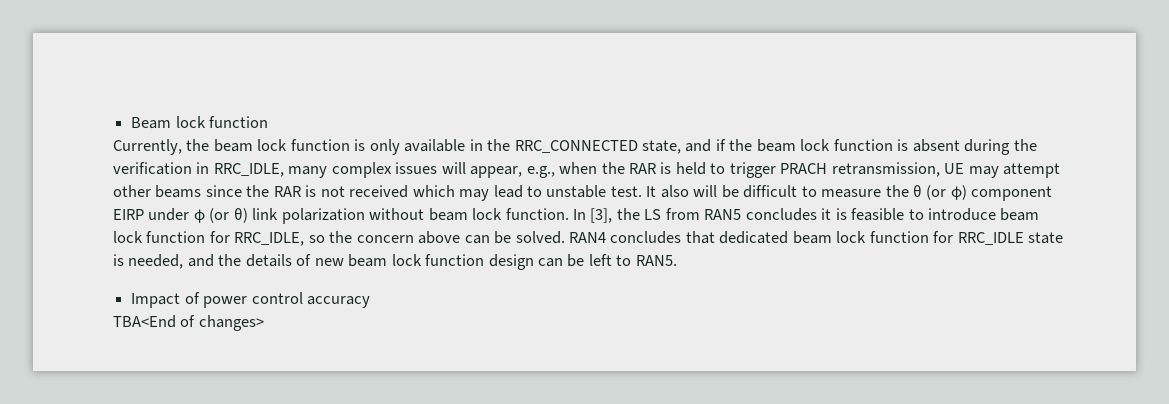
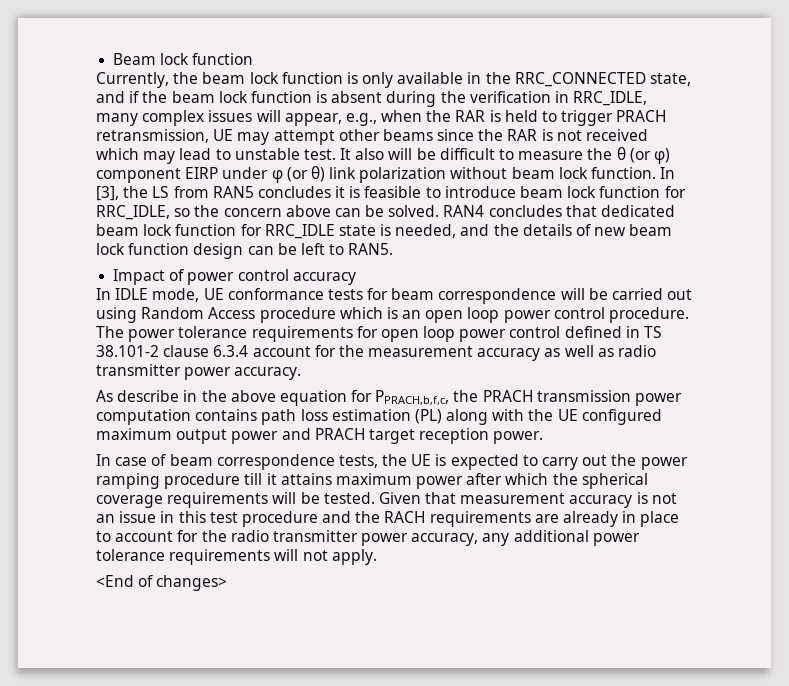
- TBA<End of changes>
+ In IDLE mode, UE conformance tests for beam correspondence will be carried out using Random Access procedure which is an open loop power control procedure. The power tolerance requirements for open loop power control defined in TS 38.101-2 clause 6.3.4 account for the measurement accuracy as well as radio transmitter power accuracy.
+ As describe in the above equation for PPRACH,b,f,c, the PRACH transmission power computation contains path loss estimation (PL) along with the UE configured maximum output power and PRACH target reception power.
+ In case of beam correspondence tests, the UE is expected to carry out the power ramping procedure till it attains maximum power after which the spherical coverage requirements will be tested. Given that measurement accuracy is not an issue in this test procedure and the RACH requirements are already in place to account for the radio transmitter power accuracy, any additional power tolerance requirements will not apply.
+ <End of changes>

